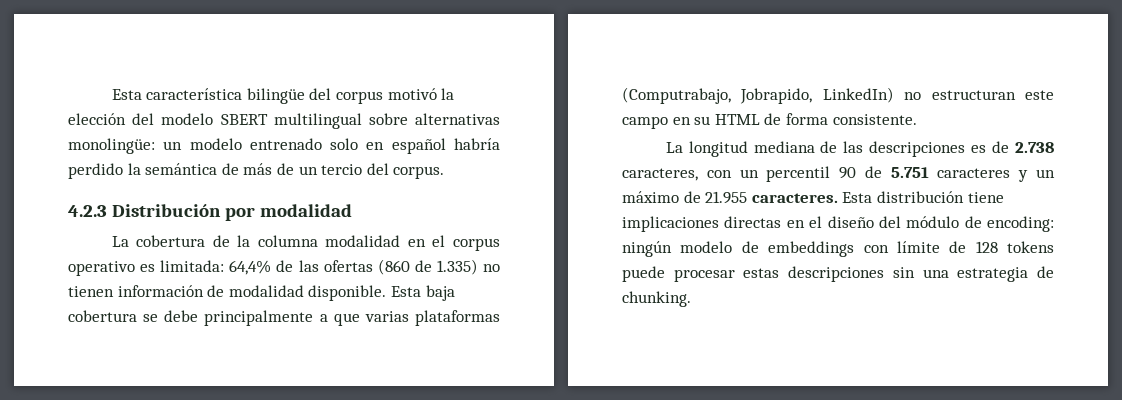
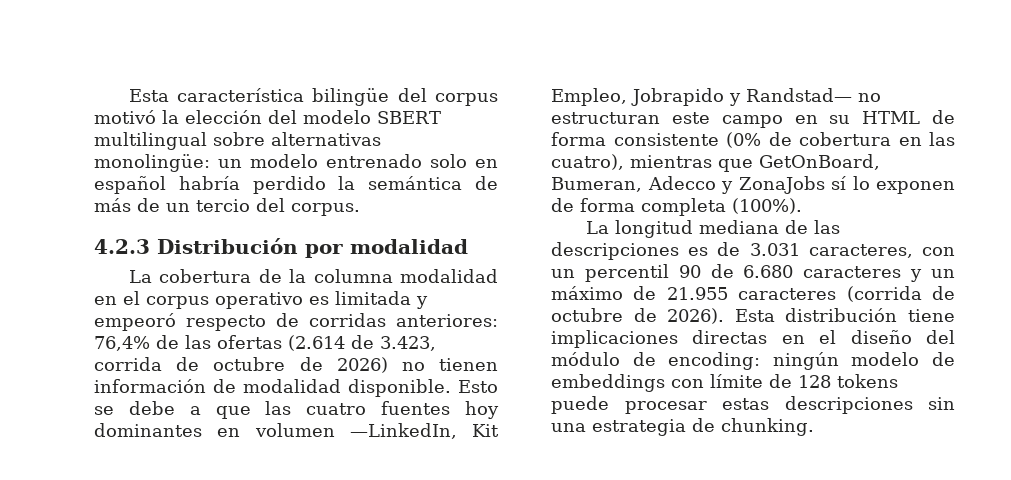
- La cobertura de la columna modalidad en el corpus operativo es limitada: 64,4% de las ofertas (860 de 1.335) no tienen información de modalidad disponible.
+ La cobertura de la columna modalidad en el corpus operativo es limitada y empeoró respecto de corridas anteriores: 76,4% de las ofertas (2.614 de 3.423, corrida de octubre de 2026) no tienen información de modalidad disponible.
- Esta baja cobertura se debe principalmente a que varias plataformas (Computrabajo, Jobrapido, LinkedIn) no estructuran este campo en su HTML de forma consistente.
+ Esto se debe a que las cuatro fuentes hoy dominantes en volumen —LinkedIn, Kit Empleo, Jobrapido y Randstad— no estructuran este campo en su HTML de forma consistente (0% de cobertura en las cuatro), mientras que GetOnBoard, Bumeran, Adecco y ZonaJobs sí lo exponen de forma completa (100%).
- La longitud mediana de las descripciones es de 2.738 caracteres, con un percentil 90 de 5.751 caracteres y un máximo de 21.955 caracteres.
+ La longitud mediana de las descripciones es de 3.031 caracteres, con un percentil 90 de 6.680 caracteres y un máximo de 21.955 caracteres (corrida de octubre de 2026).

